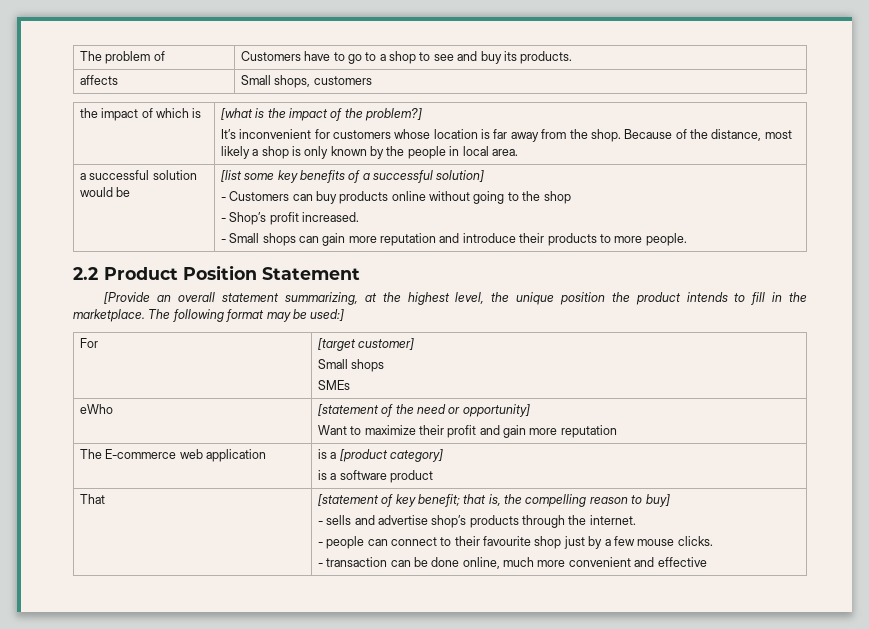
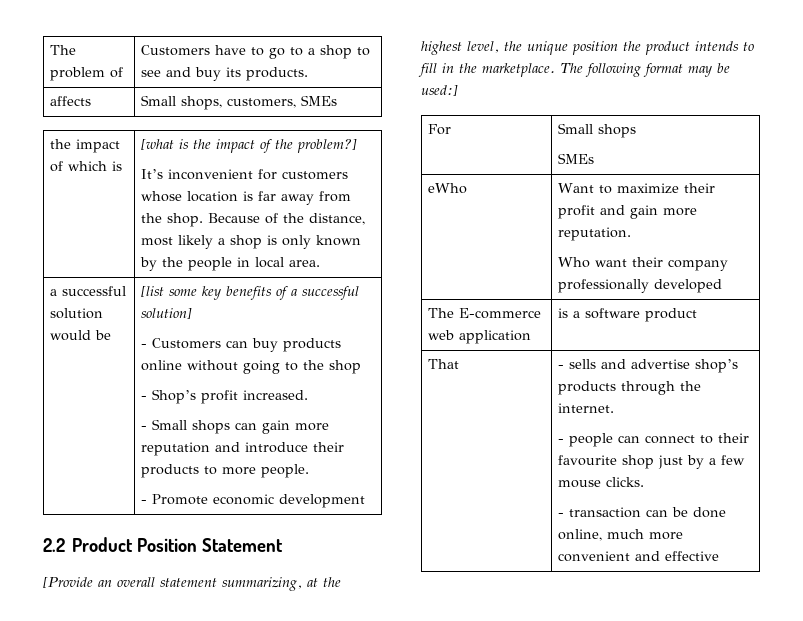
- affects | Small shops, customers
+ affects | Small shops, customers, SMEs
+ - Promote economic development
- For | [target customer]
- Small shops
+ For | Small shops
- eWho | [statement of the need or opportunity]
- Want to maximize their profit and gain more reputation
+ eWho | Want to maximize their profit and gain more reputation.
+ Who want their company professionally developed
- The E-commerce web application | is a [product category]
- is a software product
+ The E-commerce web application | is a software product
- [statement of key benefit; that is, the compelling reason to buy]

